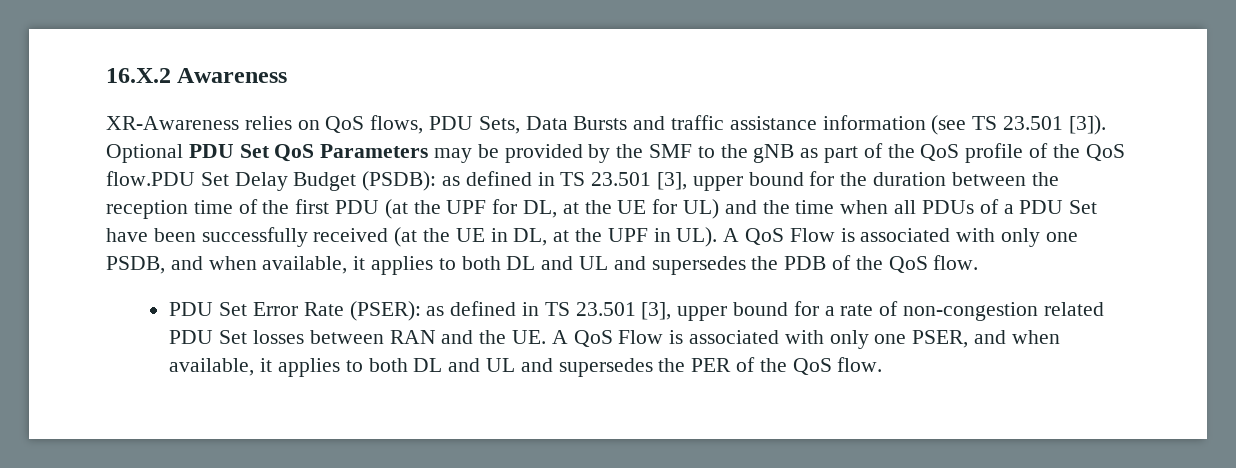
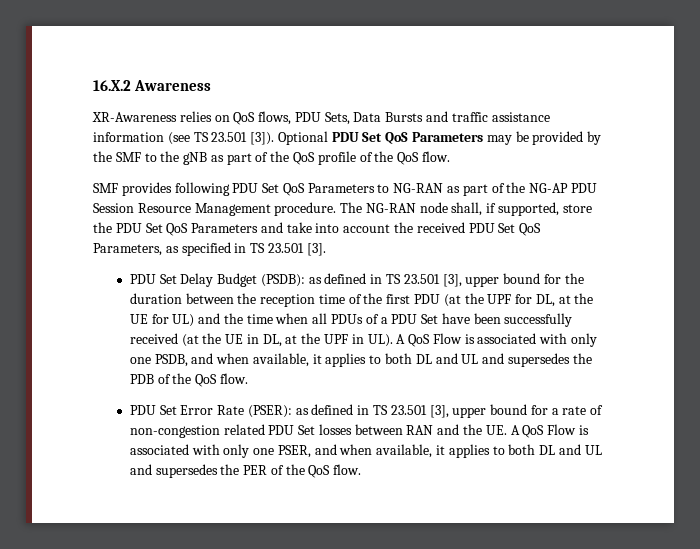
- Optional PDU Set QoS Parameters may be provided by the SMF to the gNB as part of the QoS profile of the QoS flow.PDU Set Delay Budget (PSDB):
+ Optional PDU Set QoS Parameters may be provided by the SMF to the gNB as part of the QoS profile of the QoS flow.
+ SMF provides following PDU Set QoS Parameters to NG-RAN as part of the NG-AP PDU Session Resource Management procedure. The NG-RAN node shall, if supported, store the PDU Set QoS Parameters and take into account the received PDU Set QoS Parameters, as specified in TS 23.501 [3].
+ PDU Set Delay Budget (PSDB):

